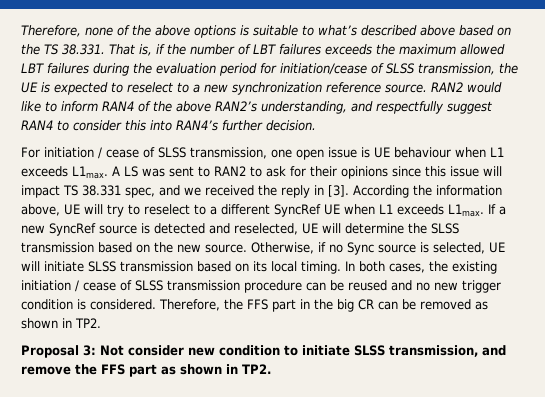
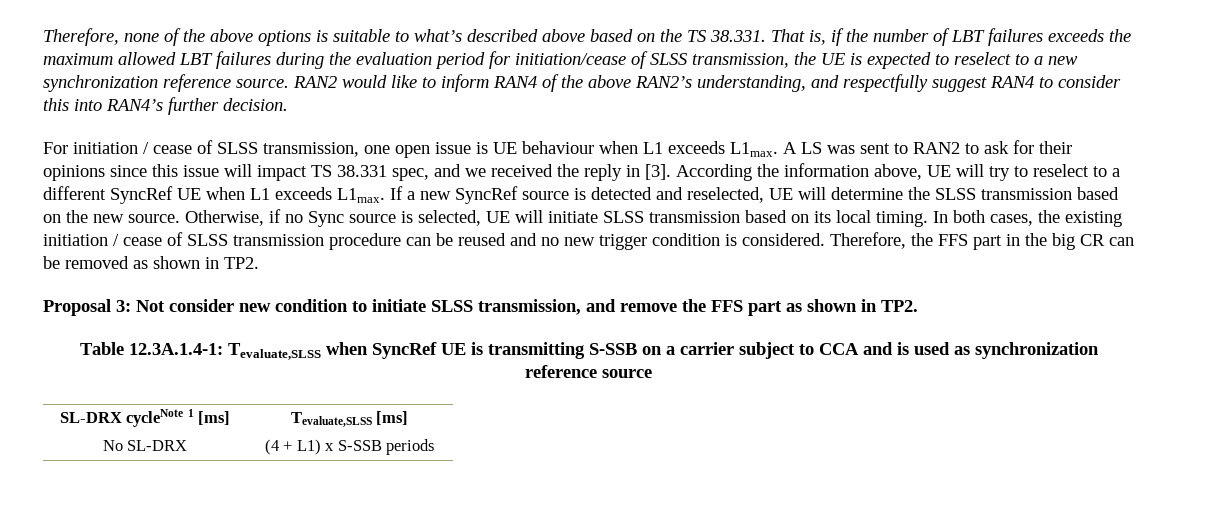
+ Table 12.3A.1.4-1: Tevaluate,SLSS when SyncRef UE is transmitting S-SSB on a carrier subject to CCA and is used as synchronization reference source
+ SL-DRX cycleNote 1 [ms] | Tevaluate,SLSS [ms]
+ No SL-DRX | (4 + L1) x S-SSB periods

